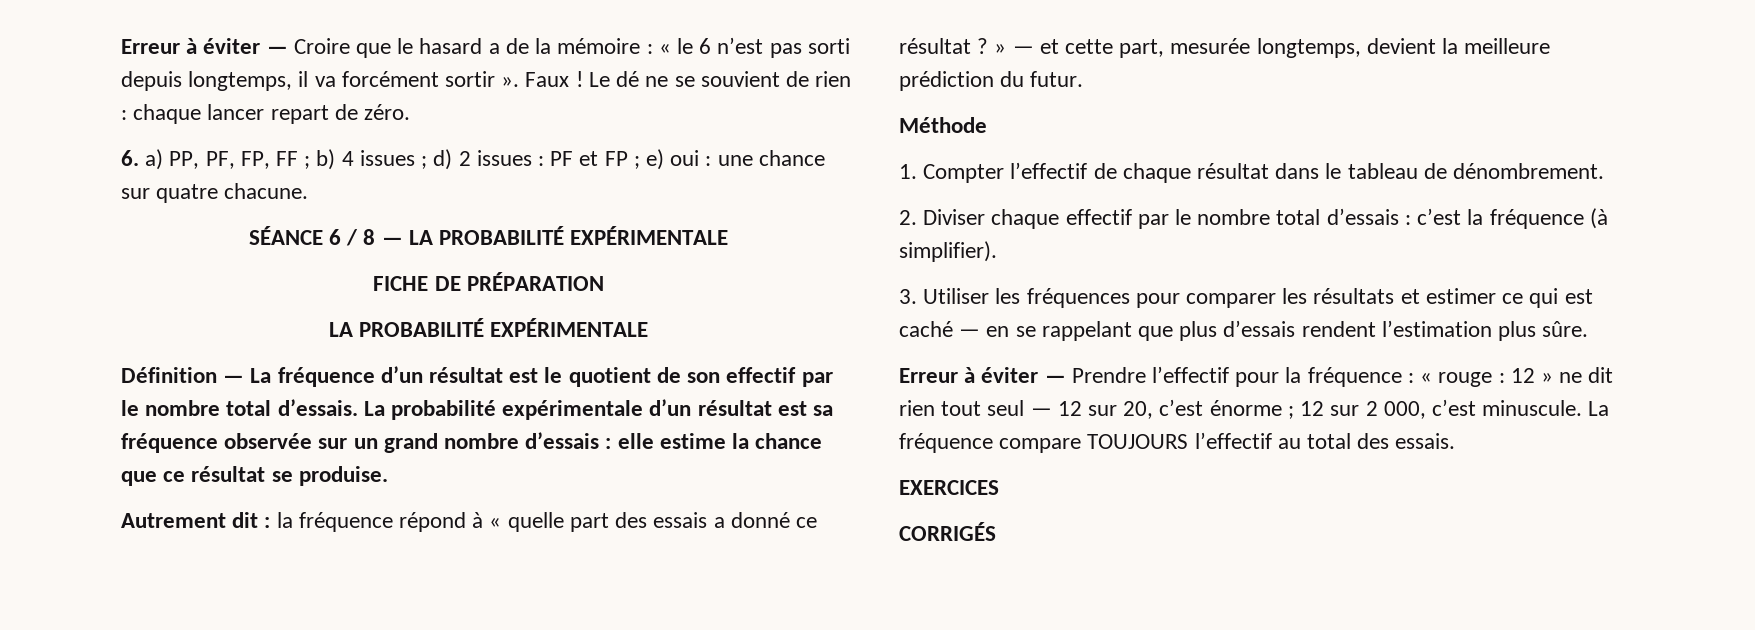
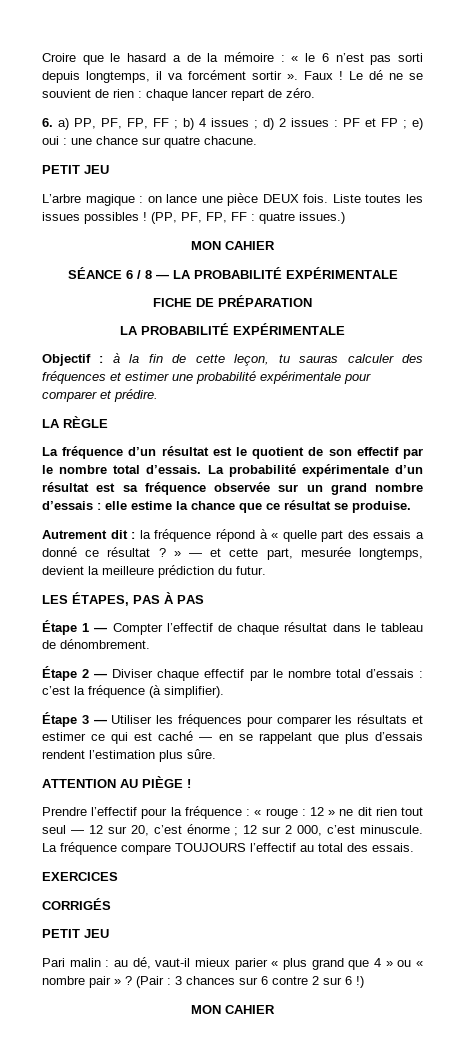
- Erreur à éviter — Croire que le hasard a de la mémoire : « le 6 n’est pas sorti depuis longtemps, il va forcément sortir ».
+ Croire que le hasard a de la mémoire : « le 6 n’est pas sorti depuis longtemps, il va forcément sortir ».
  6. a) PP, PF, FP, FF ; b) 4 issues ; d) 2 issues : PF et FP ; e) oui : une chance sur quatre chacune.
+ PETIT JEU
+ L’arbre magique : on lance une pièce DEUX fois. Liste toutes les issues possibles ! (PP, PF, FP, FF : quatre issues.)
+ MON CAHIER
- Définition — La fréquence d’un résultat est le quotient de son effectif par le nombre total d’essais.
+ Objectif : à la fin de cette leçon, tu sauras calculer des fréquences et estimer une probabilité expérimentale pour comparer et prédire.
+ LA RÈGLE
+ La fréquence d’un résultat est le quotient de son effectif par le nombre total d’essais.
- Méthode
- 1. Compter l’effectif de chaque résultat dans le tableau de dénombrement.
+ LES ÉTAPES, PAS À PAS
+ Étape 1 — Compter l’effectif de chaque résultat dans le tableau de dénombrement.
- 2. Diviser chaque effectif par le nombre total d’essais : c’est la fréquence (à simplifier).
+ Étape 2 — Diviser chaque effectif par le nombre total d’essais : c’est la fréquence (à simplifier).
- 3. Utiliser les fréquences pour comparer les résultats et estimer ce qui est caché — en se rappelant que plus d’essais rendent l’estimation plus sûre.
+ Étape 3 — Utiliser les fréquences pour comparer les résultats et estimer ce qui est caché — en se rappelant que plus d’essais rendent l’estimation plus sûre.
- Erreur à éviter — Prendre l’effectif pour la fréquence : « rouge : 12 » ne dit rien tout seul — 12 sur 20, c’est énorme ; 12 sur 2 000, c’est minuscule.
+ ATTENTION AU PIÈGE !
+ Prendre l’effectif pour la fréquence : « rouge : 12 » ne dit rien tout seul — 12 sur 20, c’est énorme ; 12 sur 2 000, c’est minuscule.
  CORRIGÉS
+ PETIT JEU
+ Pari malin : au dé, vaut-il mieux parier « plus grand que 4 » ou « nombre pair » ? (Pair : 3 chances sur 6 contre 2 sur 6 !)
+ MON CAHIER

